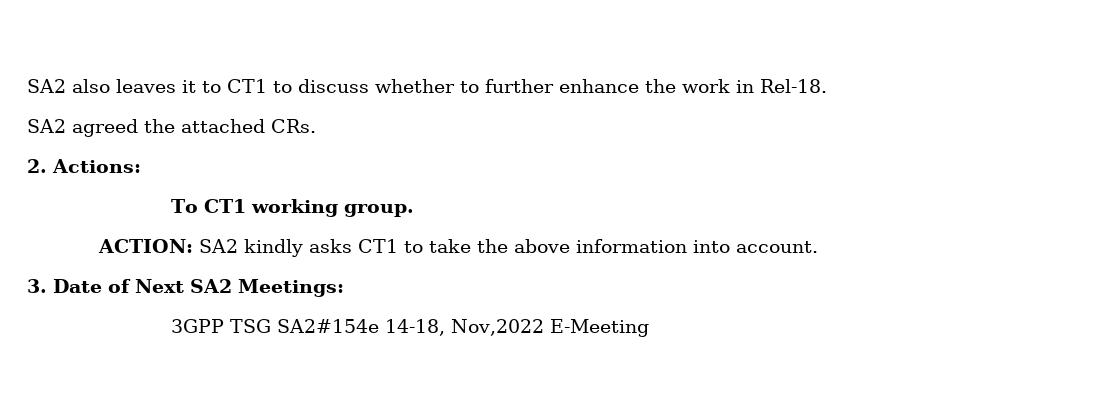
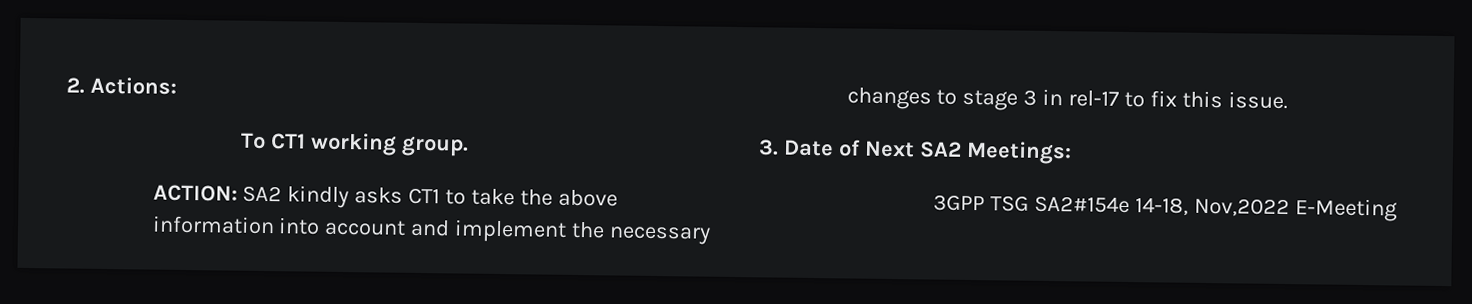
- SA2 also leaves it to CT1 to discuss whether to further enhance the work in Rel-18.
- SA2 agreed the attached CRs.
- ACTION: SA2 kindly asks CT1 to take the above information into account.
+ ACTION: SA2 kindly asks CT1 to take the above information into account and implement the necessary changes to stage 3 in rel-17 to fix this issue.

